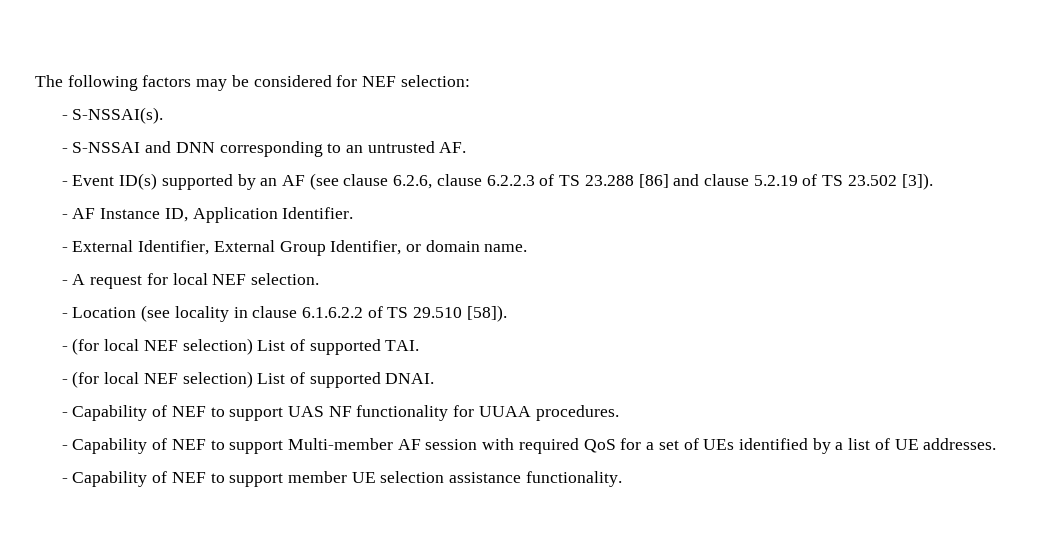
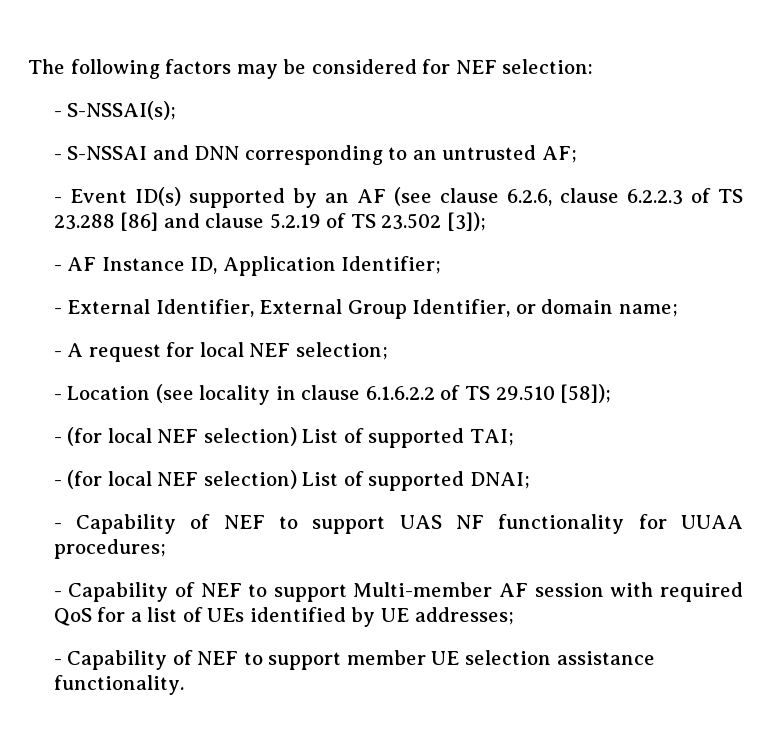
- - S-NSSAI(s).
+ - S-NSSAI(s);
- - S-NSSAI and DNN corresponding to an untrusted AF.
+ - S-NSSAI and DNN corresponding to an untrusted AF;
- - Event ID(s) supported by an AF (see clause 6.2.6, clause 6.2.2.3 of TS 23.288 [86] and clause 5.2.19 of TS 23.502 [3]).
+ - Event ID(s) supported by an AF (see clause 6.2.6, clause 6.2.2.3 of TS 23.288 [86] and clause 5.2.19 of TS 23.502 [3]);
- - AF Instance ID, Application Identifier.
+ - AF Instance ID, Application Identifier;
- - External Identifier, External Group Identifier, or domain name.
+ - External Identifier, External Group Identifier, or domain name;
- - A request for local NEF selection.
+ - A request for local NEF selection;
- - Location (see locality in clause 6.1.6.2.2 of TS 29.510 [58]).
- - (for local NEF selection) List of supported TAI.
- - (for local NEF selection) List of supported DNAI.
+ - Location (see locality in clause 6.1.6.2.2 of TS 29.510 [58]);
+ - (for local NEF selection) List of supported TAI;
+ - (for local NEF selection) List of supported DNAI;
- - Capability of NEF to support UAS NF functionality for UUAA procedures.
+ - Capability of NEF to support UAS NF functionality for UUAA procedures;
- - Capability of NEF to support Multi-member AF session with required QoS for a set of UEs identified by a list of UE addresses.
+ - Capability of NEF to support Multi-member AF session with required QoS for a list of UEs identified by UE addresses;

